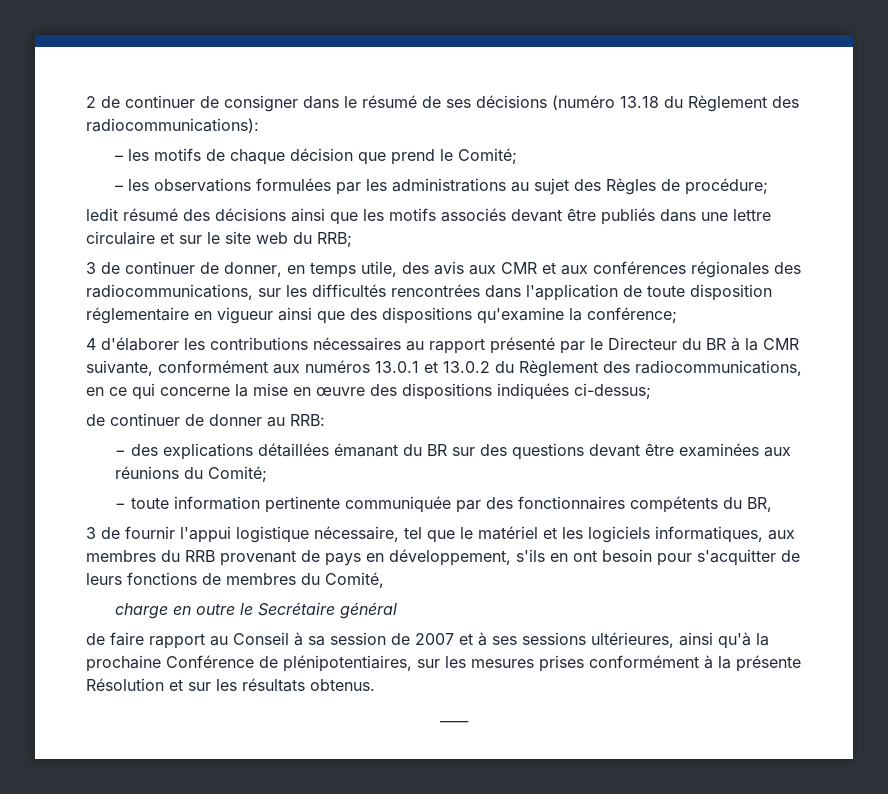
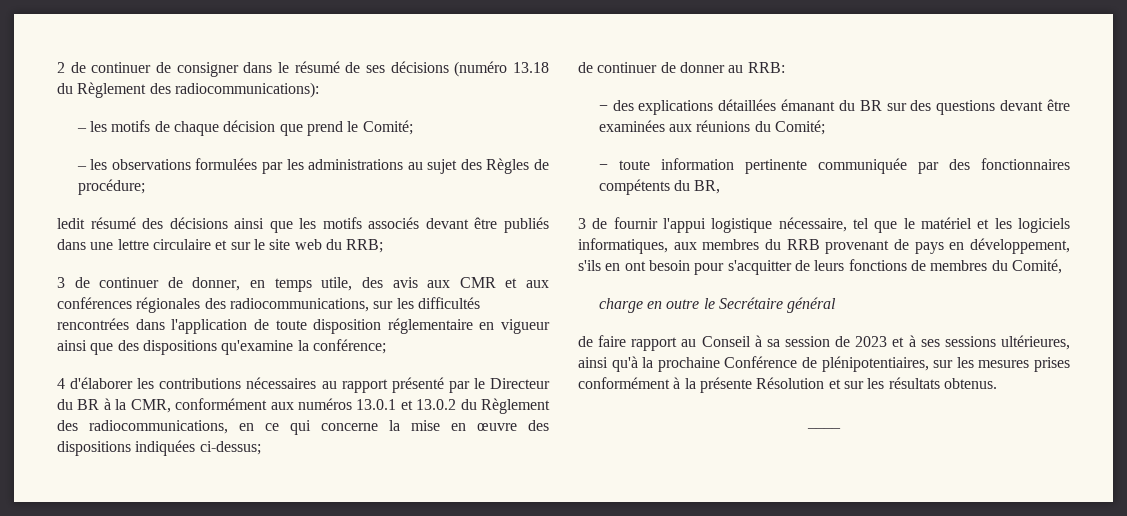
- 4 d'élaborer les contributions nécessaires au rapport présenté par le Directeur du BR à la CMR suivante, conformément aux numéros 13.0.1 et 13.0.2 du Règlement des radiocommunications, en ce qui concerne la mise en œuvre des dispositions indiquées ci-dessus;
+ 4 d'élaborer les contributions nécessaires au rapport présenté par le Directeur du BR à la CMR, conformément aux numéros 13.0.1 et 13.0.2 du Règlement des radiocommunications, en ce qui concerne la mise en œuvre des dispositions indiquées ci-dessus;
- de faire rapport au Conseil à sa session de 2007 et à ses sessions ultérieures, ainsi qu'à la prochaine Conférence de plénipotentiaires, sur les mesures prises conformément à la présente Résolution et sur les résultats obtenus.
+ de faire rapport au Conseil à sa session de 2023 et à ses sessions ultérieures, ainsi qu'à la prochaine Conférence de plénipotentiaires, sur les mesures prises conformément à la présente Résolution et sur les résultats obtenus.

